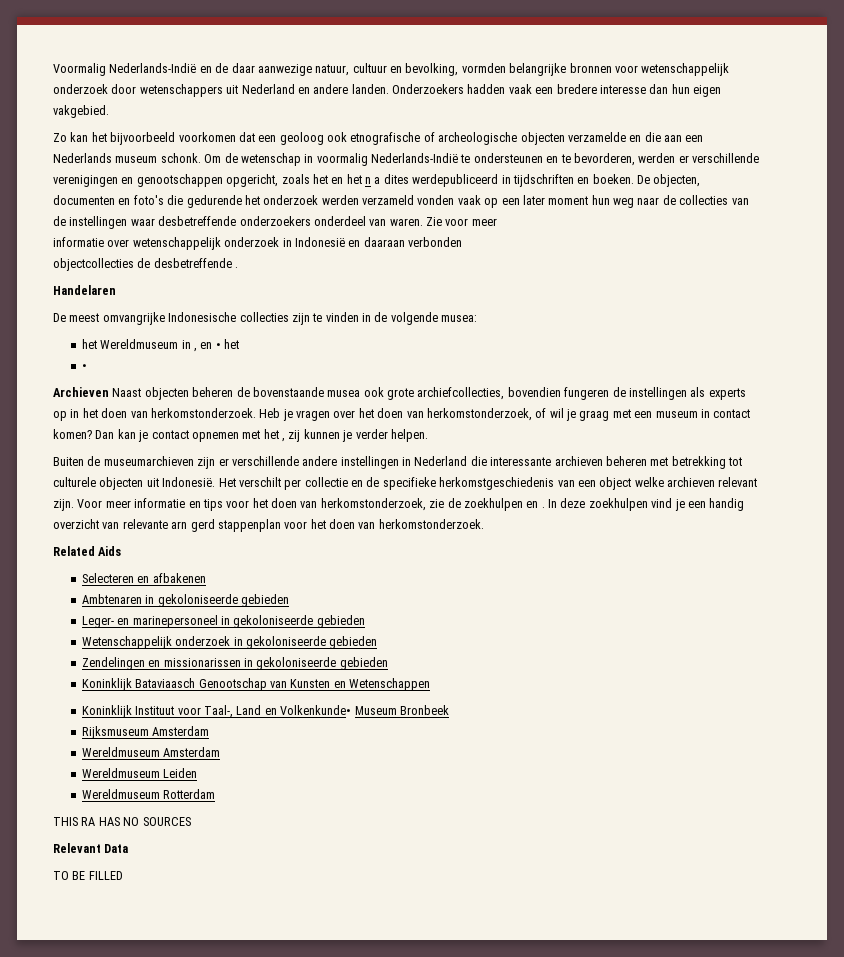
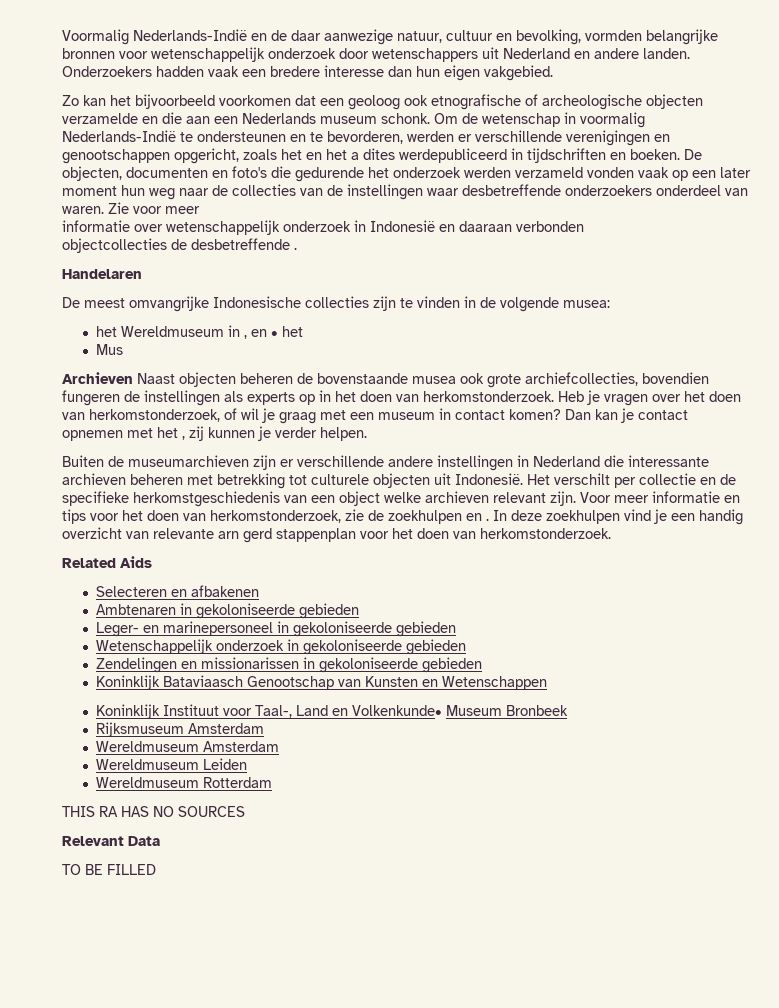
- Om de wetenschap in voormalig Nederlands-Indië te ondersteunen en te bevorderen, werden er verschillende verenigingen en genootschappen opgericht, zoals het en het n a dites werdepubliceerd in tijdschriften en boeken.
+ Om de wetenschap in voormalig Nederlands-Indië te ondersteunen en te bevorderen, werden er verschillende verenigingen en genootschappen opgericht, zoals het en het a dites werdepubliceerd in tijdschriften en boeken.
  het Wereldmuseum in , en • het
- •
+ Mus

